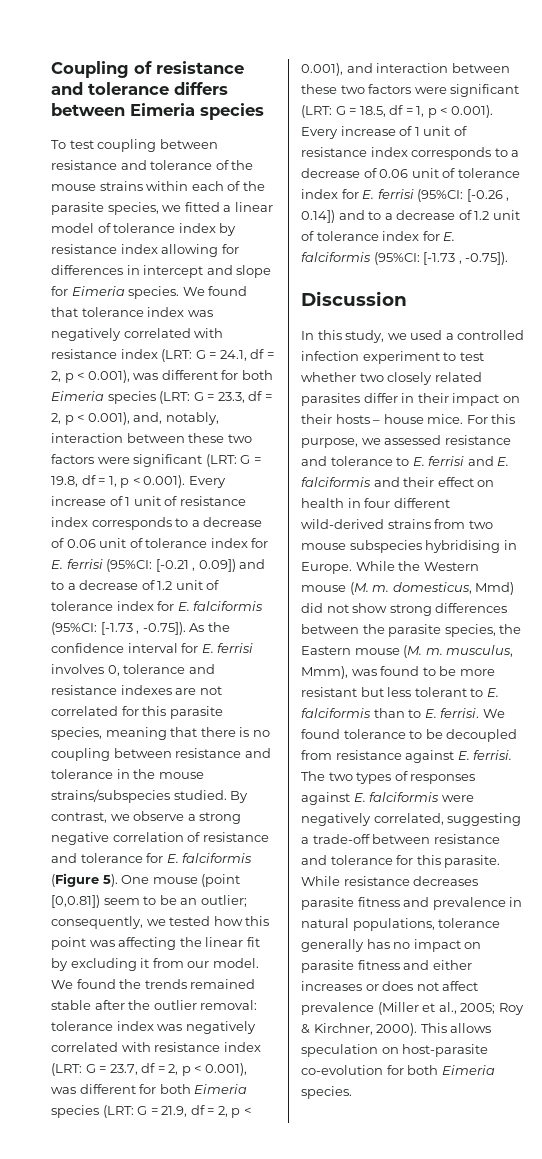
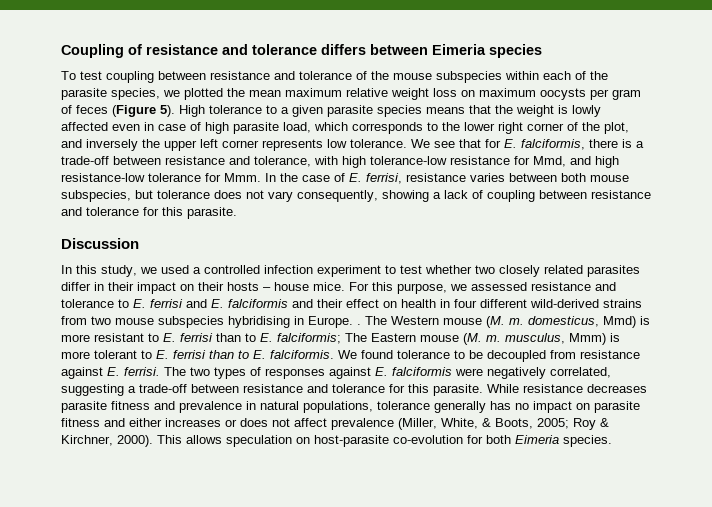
- To test coupling between resistance and tolerance of the mouse strains within each of the parasite species, we fitted a linear model of tolerance index by resistance index allowing for differences in intercept and slope for Eimeria species. We found that tolerance index was negatively correlated with resistance index (LRT: G = 24.1, df = 2, p < 0.001), was different for both Eimeria species (LRT: G = 23.3, df = 2, p < 0.001), and, notably, interaction between these two factors were significant (LRT: G = 19.8, df = 1, p < 0.001). Every increase of 1 unit of resistance index corresponds to a decrease of 0.06 unit of tolerance index for E. ferrisi (95%CI: [-0.21 , 0.09]) and to a decrease of 1.2 unit of tolerance index for E. falciformis (95%CI: [-1.73 , -0.75]). As the confidence interval for E. ferrisi involves 0, tolerance and resistance indexes are not correlated for this parasite species, meaning that there is no coupling between resistance and tolerance in the mouse strains/subspecies studied. By contrast, we observe a strong negative correlation of resistance and tolerance for E. falciformis (Figure 5). One mouse (point [0,0.81]) seem to be an outlier; consequently, we tested how this point was affecting the linear fit by excluding it from our model. We found the trends remained stable after the outlier removal: tolerance index was negatively correlated with resistance index (LRT: G = 23.7, df = 2, p < 0.001), was different for both Eimeria species (LRT: G = 21.9, df = 2, p < 0.001), and interaction between these two factors were significant (LRT: G = 18.5, df = 1, p < 0.001). Every increase of 1 unit of resistance index corresponds to a decrease of 0.06 unit of tolerance index for E. ferrisi (95%CI: [-0.26 , 0.14]) and to a decrease of 1.2 unit of tolerance index for E. falciformis (95%CI: [-1.73 , -0.75]).
+ To test coupling between resistance and tolerance of the mouse subspecies within each of the parasite species, we plotted the mean maximum relative weight loss on maximum oocysts per gram of feces (Figure 5). High tolerance to a given parasite species means that the weight is lowly affected even in case of high parasite load, which corresponds to the lower right corner of the plot, and inversely the upper left corner represents low tolerance. We see that for E. falciformis, there is a trade-off between resistance and tolerance, with high tolerance-low resistance for Mmd, and high resistance-low tolerance for Mmm. In the case of E. ferrisi, resistance varies between both mouse subspecies, but tolerance does not vary consequently, showing a lack of coupling between resistance and tolerance for this parasite.
- For this purpose, we assessed resistance and tolerance to E. ferrisi and E. falciformis and their effect on health in four different wild-derived strains from two mouse subspecies hybridising in Europe. While the Western mouse (M. m. domesticus, Mmd) did not show strong differences between the parasite species, the Eastern mouse (M. m. musculus, Mmm), was found to be more resistant but less tolerant to E. falciformis than to E. ferrisi.
+ For this purpose, we assessed resistance and tolerance to E. ferrisi and E. falciformis and their effect on health in four different wild-derived strains from two mouse subspecies hybridising in Europe. . The Western mouse (M. m. domesticus, Mmd) is more resistant to E. ferrisi than to E. falciformis; The Eastern mouse (M. m. musculus, Mmm) is more tolerant to E. ferrisi than to E. falciformis.
- While resistance decreases parasite fitness and prevalence in natural populations, tolerance generally has no impact on parasite fitness and either increases or does not affect prevalence (Miller et al., 2005; Roy & Kirchner, 2000).
+ While resistance decreases parasite fitness and prevalence in natural populations, tolerance generally has no impact on parasite fitness and either increases or does not affect prevalence (Miller, White, & Boots, 2005; Roy & Kirchner, 2000).

